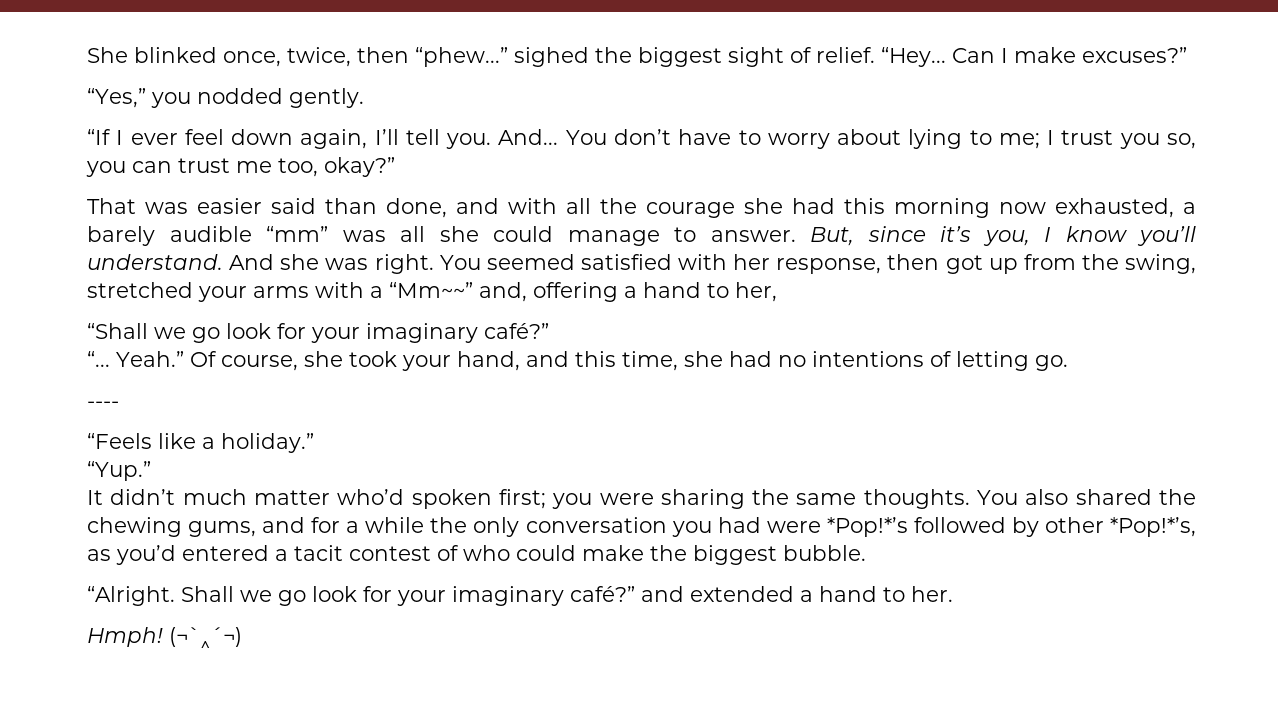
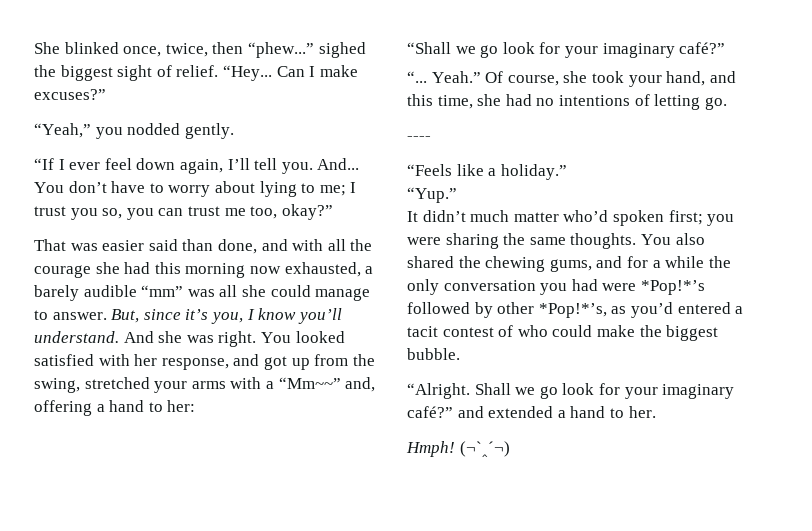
- “Yes,” you nodded gently.
+ “Yeah,” you nodded gently.
- You seemed satisfied with her response, then got up from the swing, stretched your arms with a “Mm~~” and, offering a hand to her,
+ You looked satisfied with her response, and got up from the swing, stretched your arms with a “Mm~~” and, offering a hand to her:

